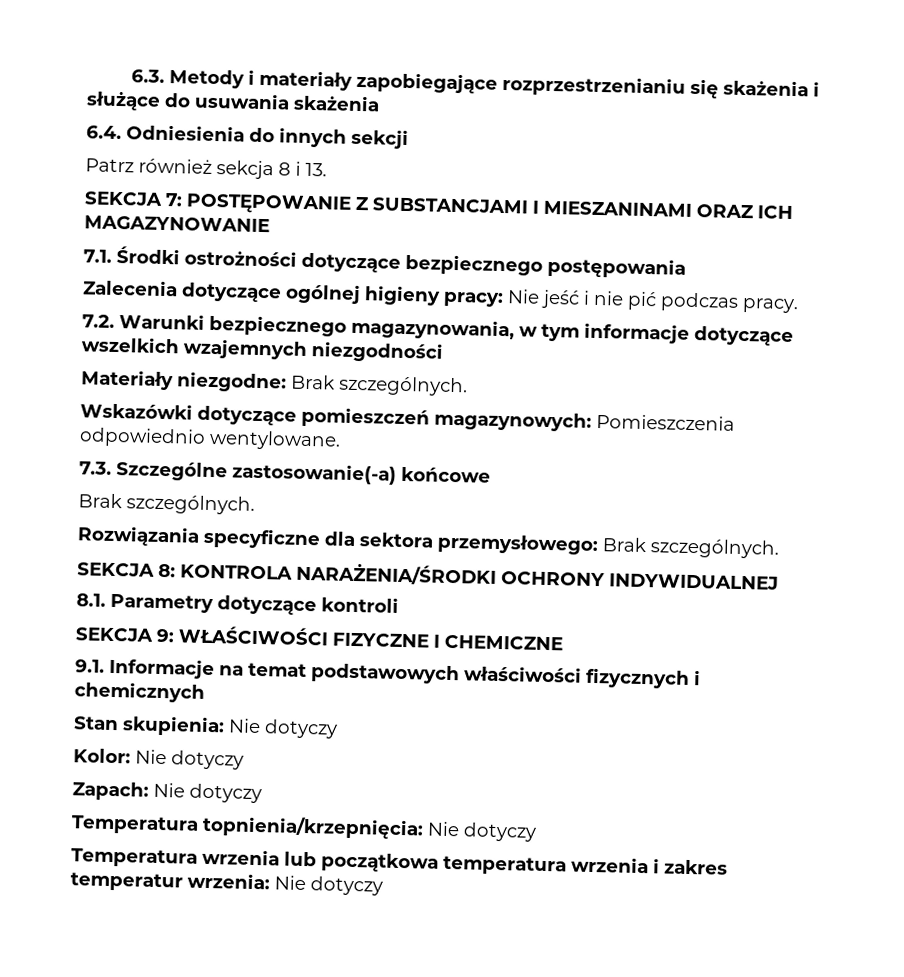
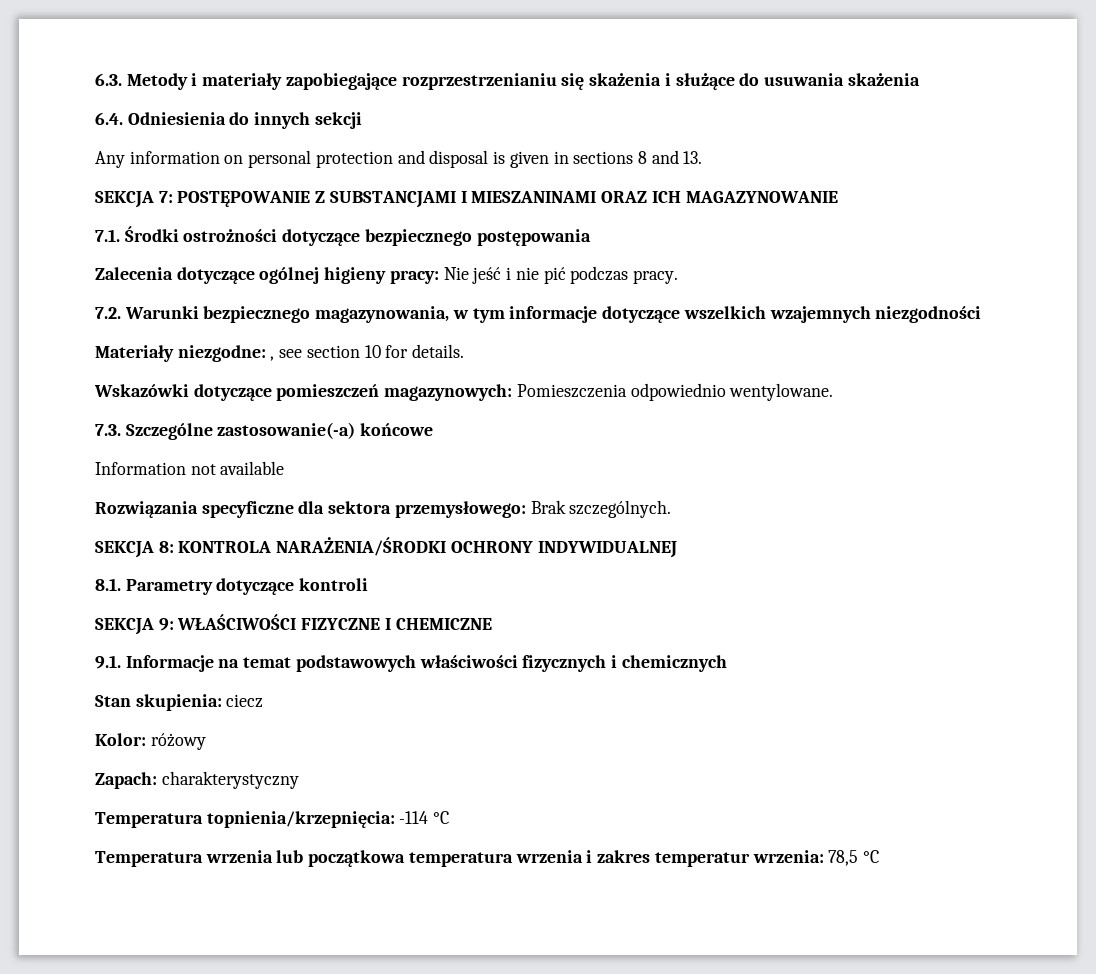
- Patrz również sekcja 8 i 13.
+ Any information on personal protection and disposal is given in sections 8 and 13.
- Materiały niezgodne: Brak szczególnych.
+ Materiały niezgodne: , see section 10 for details.
  7.3. Szczególne zastosowanie(-a) końcowe
- Brak szczególnych.
+ Information not available
- Stan skupienia: Nie dotyczy
+ Stan skupienia: ciecz
- Kolor: Nie dotyczy
+ Kolor: różowy
- Zapach: Nie dotyczy
+ Zapach: charakterystyczny
- Temperatura topnienia/krzepnięcia: Nie dotyczy
+ Temperatura topnienia/krzepnięcia: -114 °C
- Temperatura wrzenia lub początkowa temperatura wrzenia i zakres temperatur wrzenia: Nie dotyczy
+ Temperatura wrzenia lub początkowa temperatura wrzenia i zakres temperatur wrzenia: 78,5 °C

